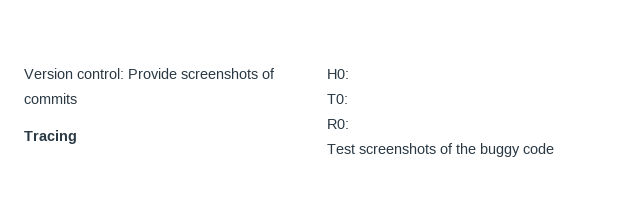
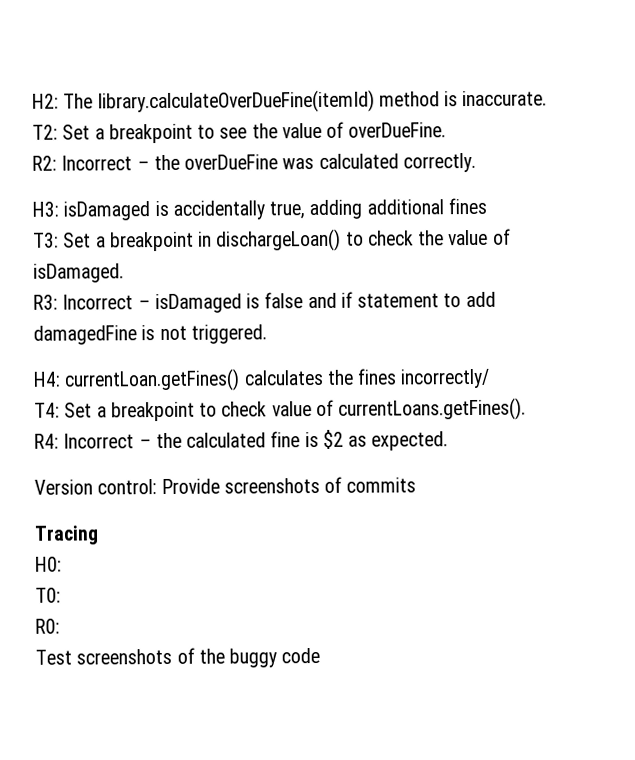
+ H2: The library.calculateOverDueFine(itemId) method is inaccurate.
+ T2: Set a breakpoint to see the value of overDueFine.
+ R2: Incorrect – the overDueFine was calculated correctly.
+ H3: isDamaged is accidentally true, adding additional fines
+ T3: Set a breakpoint in dischargeLoan() to check the value of isDamaged.
+ R3: Incorrect – isDamaged is false and if statement to add damagedFine is not triggered.
+ H4: currentLoan.getFines() calculates the fines incorrectly/
+ T4: Set a breakpoint to check value of currentLoans.getFines().
+ R4: Incorrect – the calculated fine is $2 as expected.

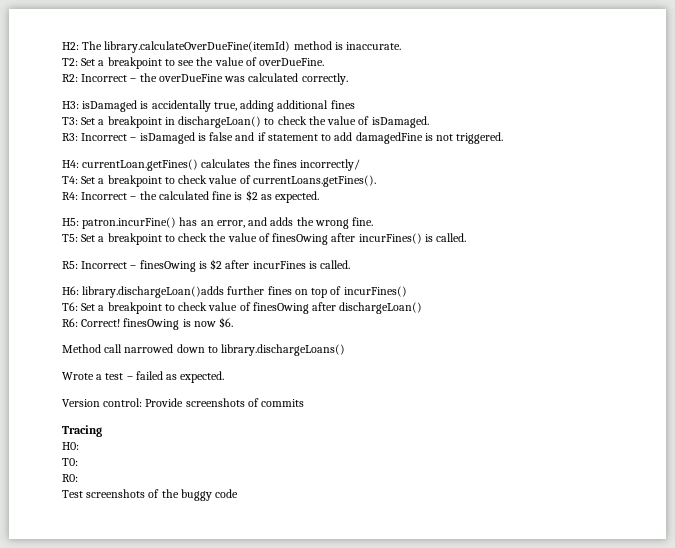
+ H5: patron.incurFine() has an error, and adds the wrong fine.
+ T5: Set a breakpoint to check the value of finesOwing after incurFines() is called.
+ R5: Incorrect – finesOwing is $2 after incurFines is called.
+ H6: library.dischargeLoan()adds further fines on top of incurFines()
+ T6: Set a breakpoint to check value of finesOwing after dischargeLoan()
+ R6: Correct! finesOwing is now $6.
+ Method call narrowed down to library.dischargeLoans()
+ Wrote a test – failed as expected.

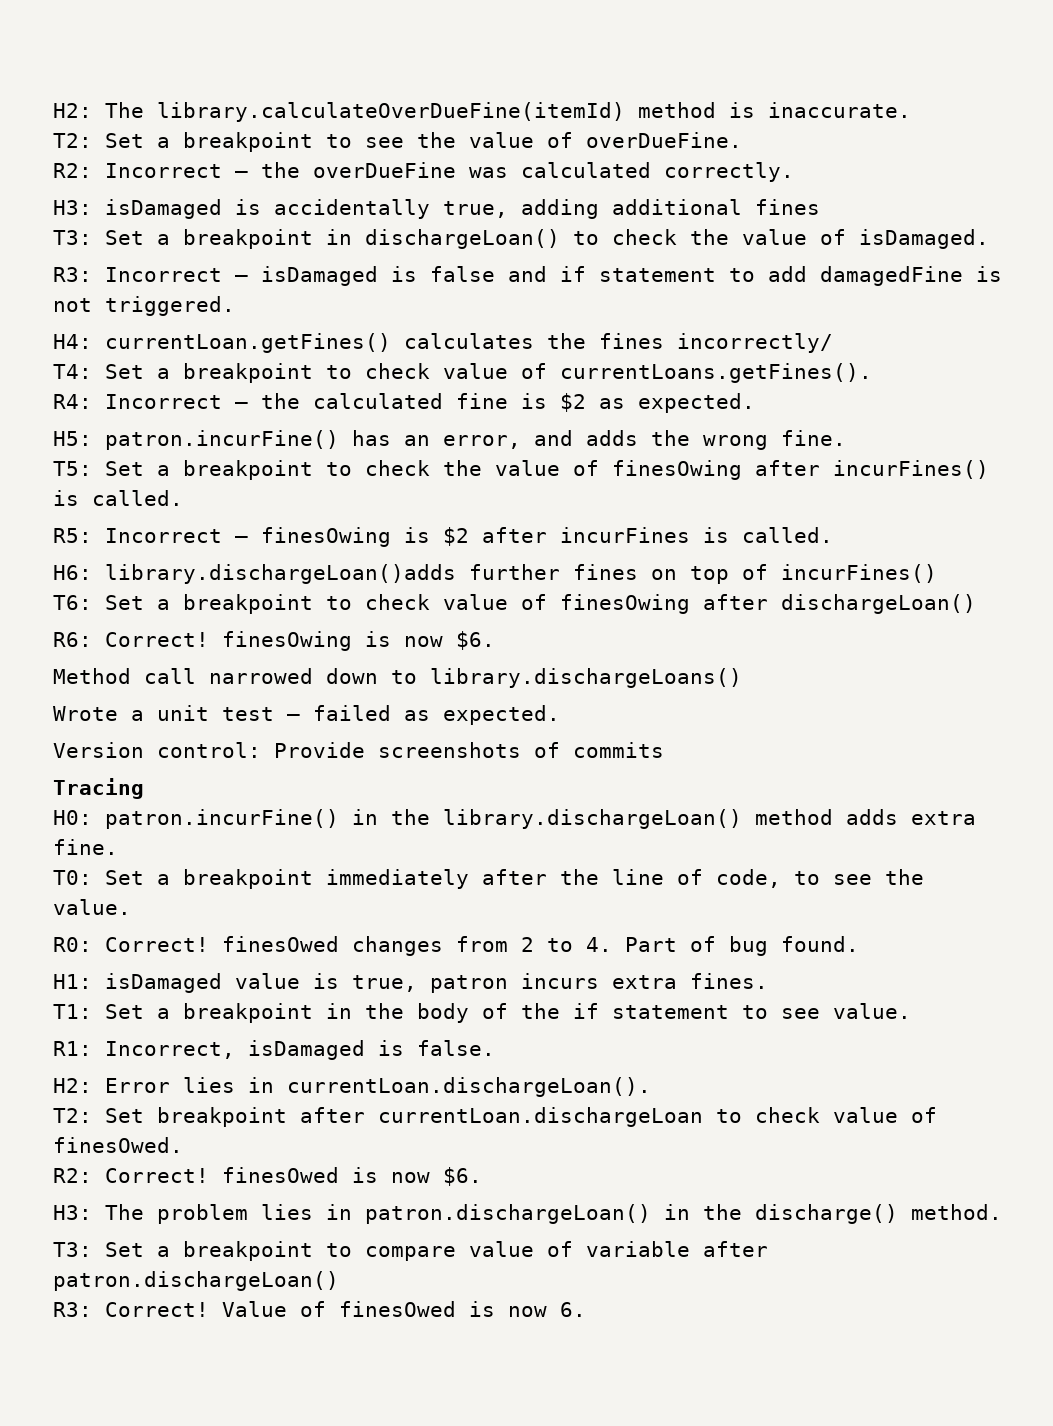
- Wrote a test – failed as expected.
+ Wrote a unit test – failed as expected.
- H0:
- T0:
- R0:
- Test screenshots of the buggy code
+ H0: patron.incurFine() in the library.dischargeLoan() method adds extra fine.
+ T0: Set a breakpoint immediately after the line of code, to see the value.
+ R0: Correct! finesOwed changes from 2 to 4. Part of bug found.
+ H1: isDamaged value is true, patron incurs extra fines.
+ T1: Set a breakpoint in the body of the if statement to see value.
+ R1: Incorrect, isDamaged is false.
+ H2: Error lies in currentLoan.dischargeLoan().
+ T2: Set breakpoint after currentLoan.dischargeLoan to check value of finesOwed.
+ R2: Correct! finesOwed is now $6.
+ H3: The problem lies in patron.dischargeLoan() in the discharge() method.
+ T3: Set a breakpoint to compare value of variable after patron.dischargeLoan()
+ R3: Correct! Value of finesOwed is now 6.

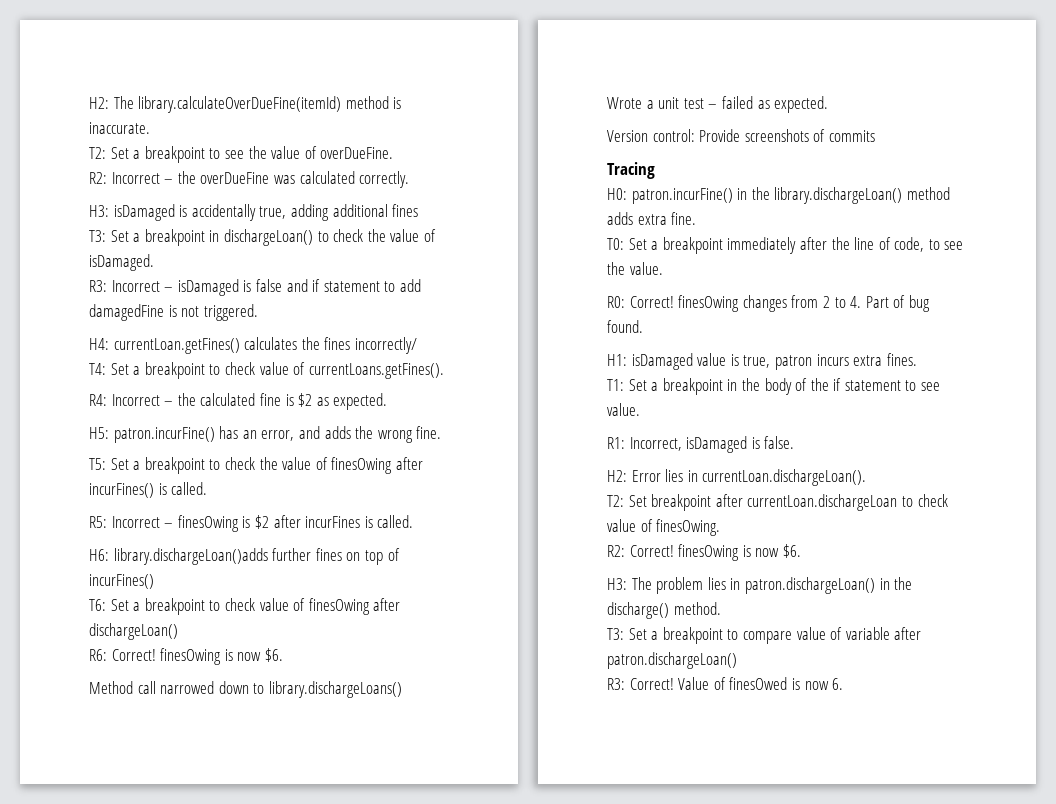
- R0: Correct! finesOwed changes from 2 to 4. Part of bug found.
+ R0: Correct! finesOwing changes from 2 to 4. Part of bug found.
- T2: Set breakpoint after currentLoan.dischargeLoan to check value of finesOwed.
+ T2: Set breakpoint after currentLoan.dischargeLoan to check value of finesOwing.
- R2: Correct! finesOwed is now $6.
+ R2: Correct! finesOwing is now $6.

